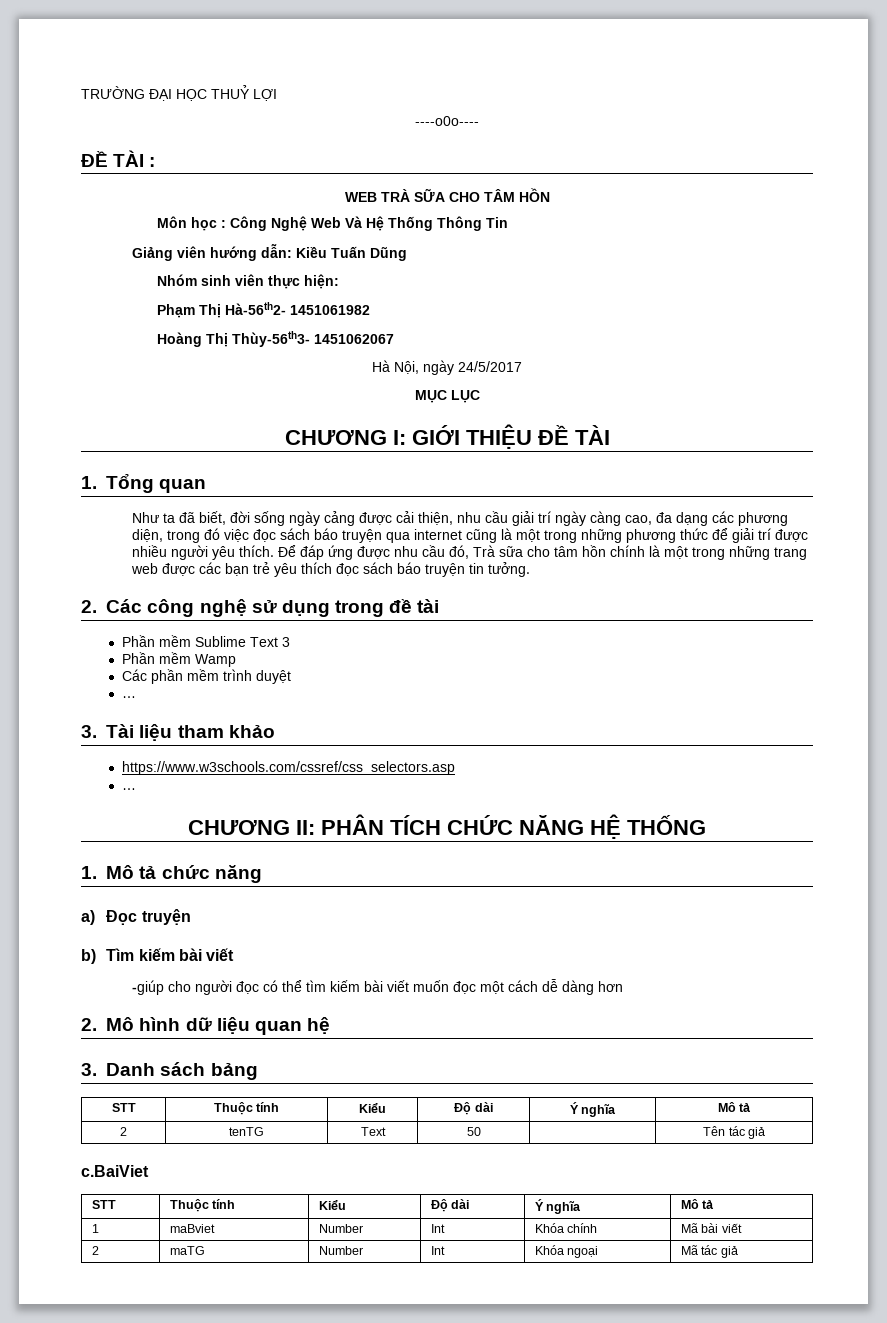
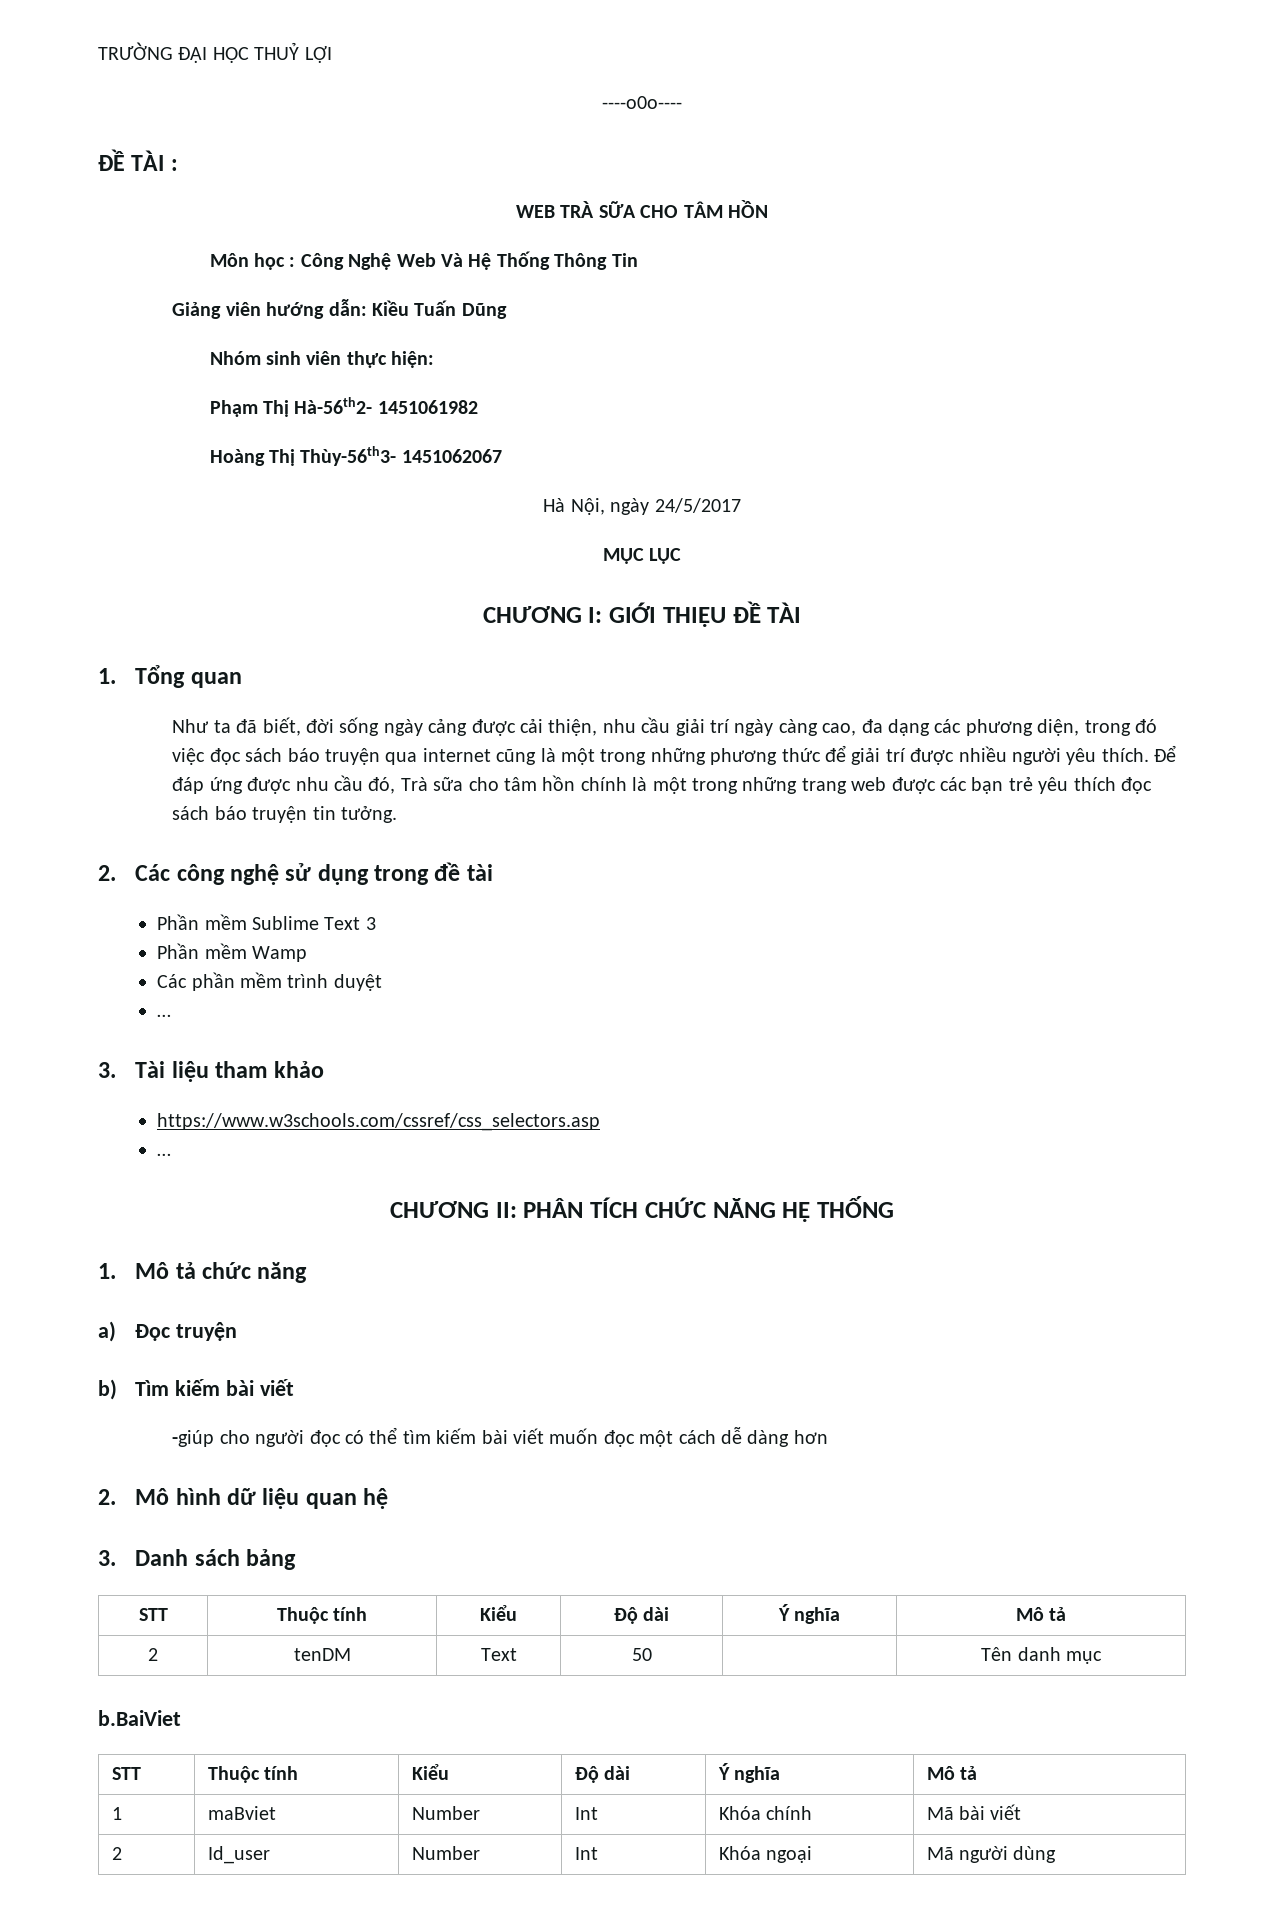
- 2 | tenTG | Text | 50 | | Tên tác giả
- c.BaiViet
+ 2 | tenDM | Text | 50 | | Tên danh mục
+ b.BaiViet
- 2 | maTG | Number | Int | Khóa ngoại | Mã tác giả
+ 2 | Id_user | Number | Int | Khóa ngoại | Mã người dùng

